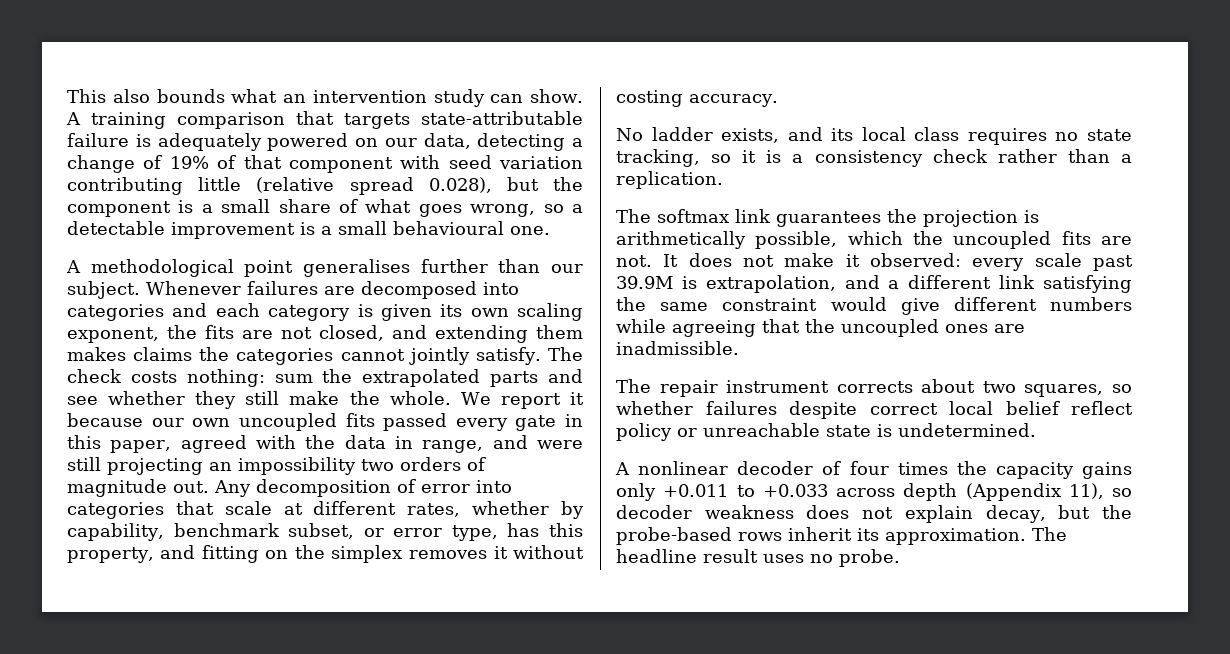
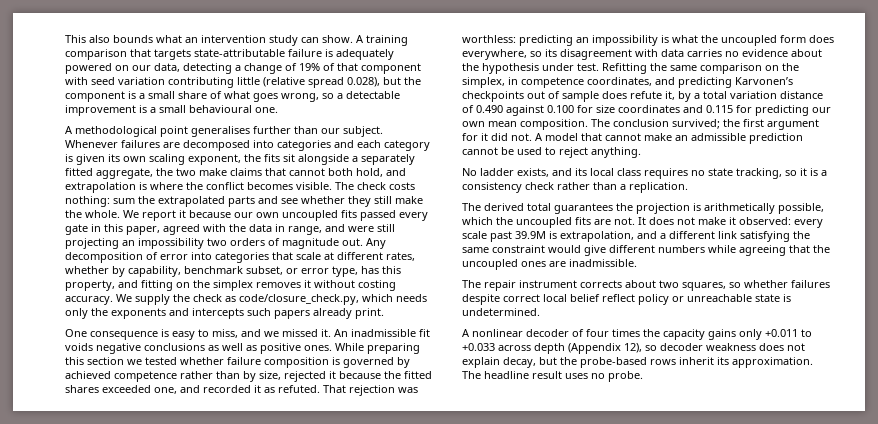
- Whenever failures are decomposed into categories and each category is given its own scaling exponent, the fits are not closed, and extending them makes claims the categories cannot jointly satisfy.
+ Whenever failures are decomposed into categories and each category is given its own scaling exponent, the fits sit alongside a separately fitted aggregate, the two make claims that cannot both hold, and extrapolation is where the conflict becomes visible.
+ We supply the check as code/closure_check.py, which needs only the exponents and intercepts such papers already print.
+ One consequence is easy to miss, and we missed it. An inadmissible fit voids negative conclusions as well as positive ones. While preparing this section we tested whether failure composition is governed by achieved competence rather than by size, rejected it because the fitted shares exceeded one, and recorded it as refuted. That rejection was worthless: predicting an impossibility is what the uncoupled form does everywhere, so its disagreement with data carries no evidence about the hypothesis under test. Refitting the same comparison on the simplex, in competence coordinates, and predicting Karvonen’s checkpoints out of sample does refute it, by a total variation distance of 0.490 against 0.100 for size coordinates and 0.115 for predicting our own mean composition. The conclusion survived; the first argument for it did not. A model that cannot make an admissible prediction cannot be used to reject anything.
- The softmax link guarantees the projection is arithmetically possible, which the uncoupled fits are not.
+ The derived total guarantees the projection is arithmetically possible, which the uncoupled fits are not.
- A nonlinear decoder of four times the capacity gains only +0.011 to +0.033 across depth (Appendix 11), so decoder weakness does not explain decay, but the probe-based rows inherit its approximation.
+ A nonlinear decoder of four times the capacity gains only +0.011 to +0.033 across depth (Appendix 12), so decoder weakness does not explain decay, but the probe-based rows inherit its approximation.

